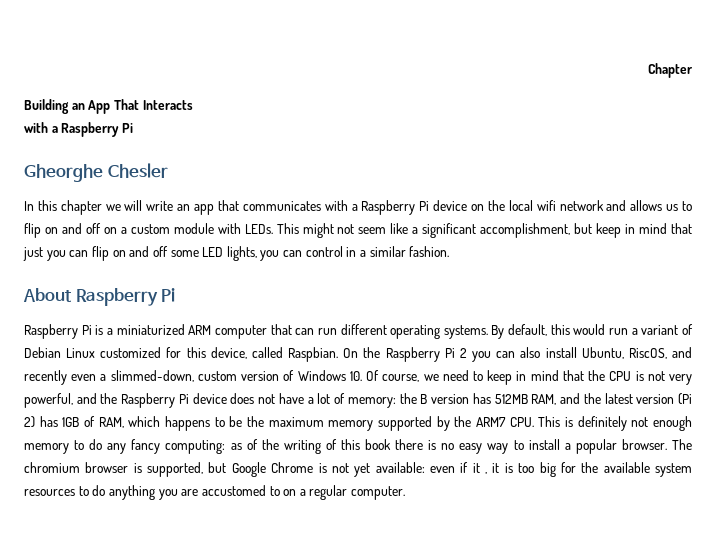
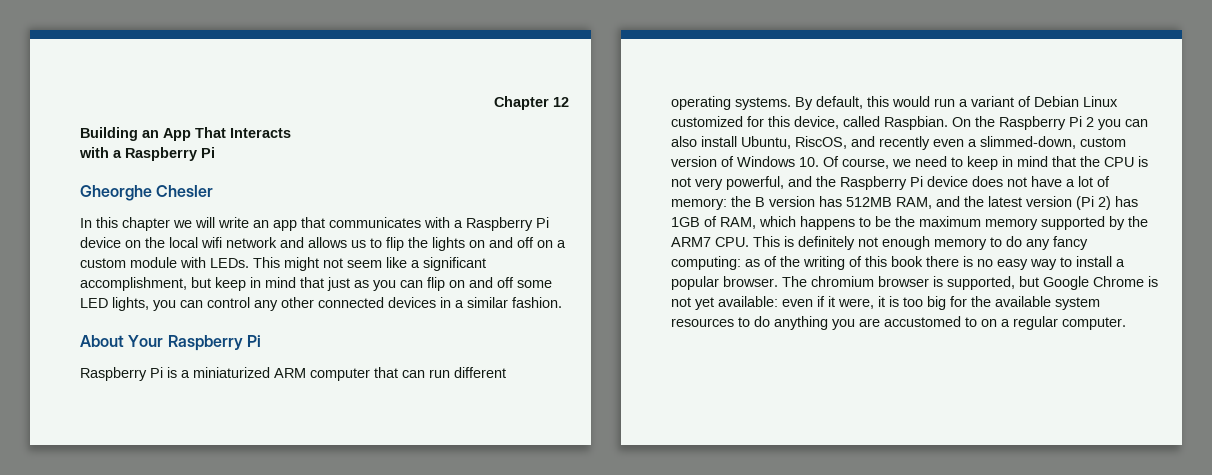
- Chapter
+ Chapter 12
- In this chapter we will write an app that communicates with a Raspberry Pi device on the local wifi network and allows us to flip on and off on a custom module with LEDs.
+ In this chapter we will write an app that communicates with a Raspberry Pi device on the local wifi network and allows us to flip the lights on and off on a custom module with LEDs.
- This might not seem like a significant accomplishment, but keep in mind that just you can flip on and off some LED lights, you can control in a similar fashion.
+ This might not seem like a significant accomplishment, but keep in mind that just as you can flip on and off some LED lights, you can control any other connected devices in a similar fashion.
- About Raspberry Pi
+ About Your Raspberry Pi
- The chromium browser is supported, but Google Chrome is not yet available: even if it , it is too big for the available system resources to do anything you are accustomed to on a regular computer.
+ The chromium browser is supported, but Google Chrome is not yet available: even if it were, it is too big for the available system resources to do anything you are accustomed to on a regular computer.

